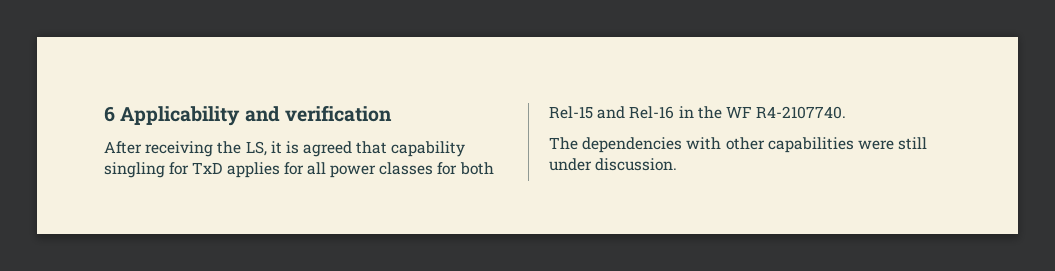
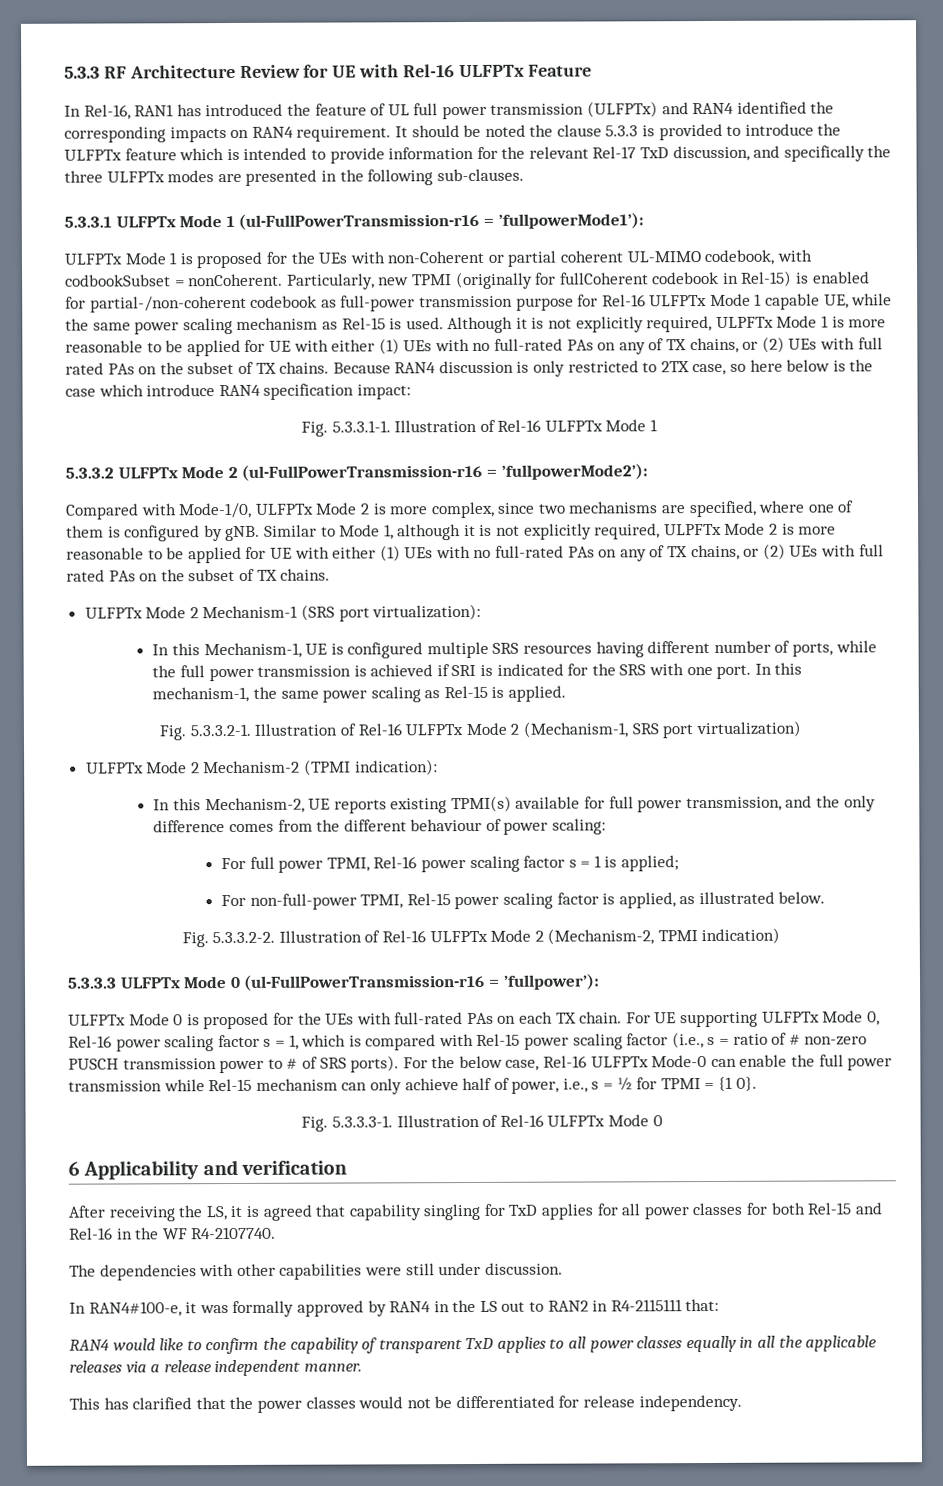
+ 5.3.3 RF Architecture Review for UE with Rel-16 ULFPTx Feature
+ In Rel-16, RAN1 has introduced the feature of UL full power transmission (ULFPTx) and RAN4 identified the corresponding impacts on RAN4 requirement. It should be noted the clause 5.3.3 is provided to introduce the ULFPTx feature which is intended to provide information for the relevant Rel-17 TxD discussion, and specifically the three ULFPTx modes are presented in the following sub-clauses.
+ 5.3.3.1 ULFPTx Mode 1 (ul-FullPowerTransmission-r16 = ’fullpowerMode1’):
+ ULFPTx Mode 1 is proposed for the UEs with non-Coherent or partial coherent UL-MIMO codebook, with codbookSubset = nonCoherent. Particularly, new TPMI (originally for fullCoherent codebook in Rel-15) is enabled for partial-/non-coherent codebook as full-power transmission purpose for Rel-16 ULFPTx Mode 1 capable UE, while the same power scaling mechanism as Rel-15 is used. Although it is not explicitly required, ULPFTx Mode 1 is more reasonable to be applied for UE with either (1) UEs with no full-rated PAs on any of TX chains, or (2) UEs with full rated PAs on the subset of TX chains. Because RAN4 discussion is only restricted to 2TX case, so here below is the case which introduce RAN4 specification impact:
+ Fig. 5.3.3.1-1. Illustration of Rel-16 ULFPTx Mode 1
+ 5.3.3.2 ULFPTx Mode 2 (ul-FullPowerTransmission-r16 = ’fullpowerMode2’):
+ Compared with Mode-1/0, ULFPTx Mode 2 is more complex, since two mechanisms are specified, where one of them is configured by gNB. Similar to Mode 1, although it is not explicitly required, ULPFTx Mode 2 is more reasonable to be applied for UE with either (1) UEs with no full-rated PAs on any of TX chains, or (2) UEs with full rated PAs on the subset of TX chains.
+ ULFPTx Mode 2 Mechanism-1 (SRS port virtualization):
+ In this Mechanism-1, UE is configured multiple SRS resources having different number of ports, while the full power transmission is achieved if SRI is indicated for the SRS with one port. In this mechanism-1, the same power scaling as Rel-15 is applied.
+ Fig. 5.3.3.2-1. Illustration of Rel-16 ULFPTx Mode 2 (Mechanism-1, SRS port virtualization)
+ ULFPTx Mode 2 Mechanism-2 (TPMI indication):
+ In this Mechanism-2, UE reports existing TPMI(s) available for full power transmission, and the only difference comes from the different behaviour of power scaling:
+ For full power TPMI, Rel-16 power scaling factor s = 1 is applied;
+ For non-full-power TPMI, Rel-15 power scaling factor is applied, as illustrated below.
+ Fig. 5.3.3.2-2. Illustration of Rel-16 ULFPTx Mode 2 (Mechanism-2, TPMI indication)
+ 5.3.3.3 ULFPTx Mode 0 (ul-FullPowerTransmission-r16 = ’fullpower’):
+ ULFPTx Mode 0 is proposed for the UEs with full-rated PAs on each TX chain. For UE supporting ULFPTx Mode 0, Rel-16 power scaling factor s = 1, which is compared with Rel-15 power scaling factor (i.e., s = ratio of # non-zero PUSCH transmission power to # of SRS ports). For the below case, Rel-16 ULFPTx Mode-0 can enable the full power transmission while Rel-15 mechanism can only achieve half of power, i.e., s = ½ for TPMI = {1 0}.
+ Fig. 5.3.3.3-1. Illustration of Rel-16 ULFPTx Mode 0
+ In RAN4#100-e, it was formally approved by RAN4 in the LS out to RAN2 in R4-2115111 that:
+ RAN4 would like to confirm the capability of transparent TxD applies to all power classes equally in all the applicable releases via a release independent manner.
+ This has clarified that the power classes would not be differentiated for release independency.

